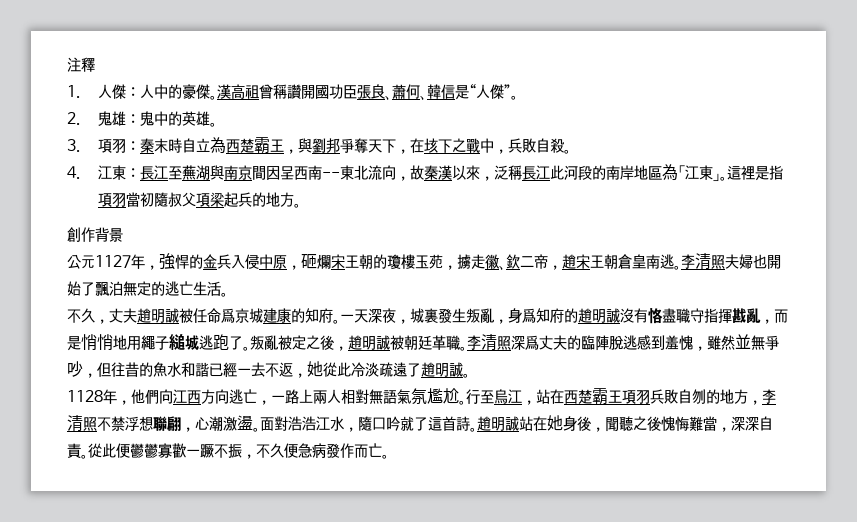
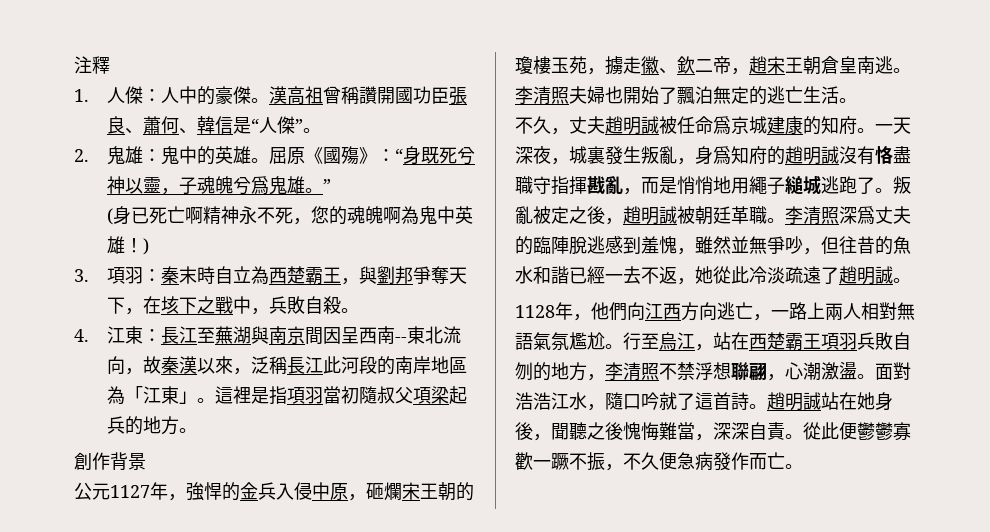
+ 屈原《國殤》：“身既死兮神以靈，子魂魄兮爲鬼雄。”
+ (身已死亡啊精神永不死，您的魂魄啊為鬼中英雄！)

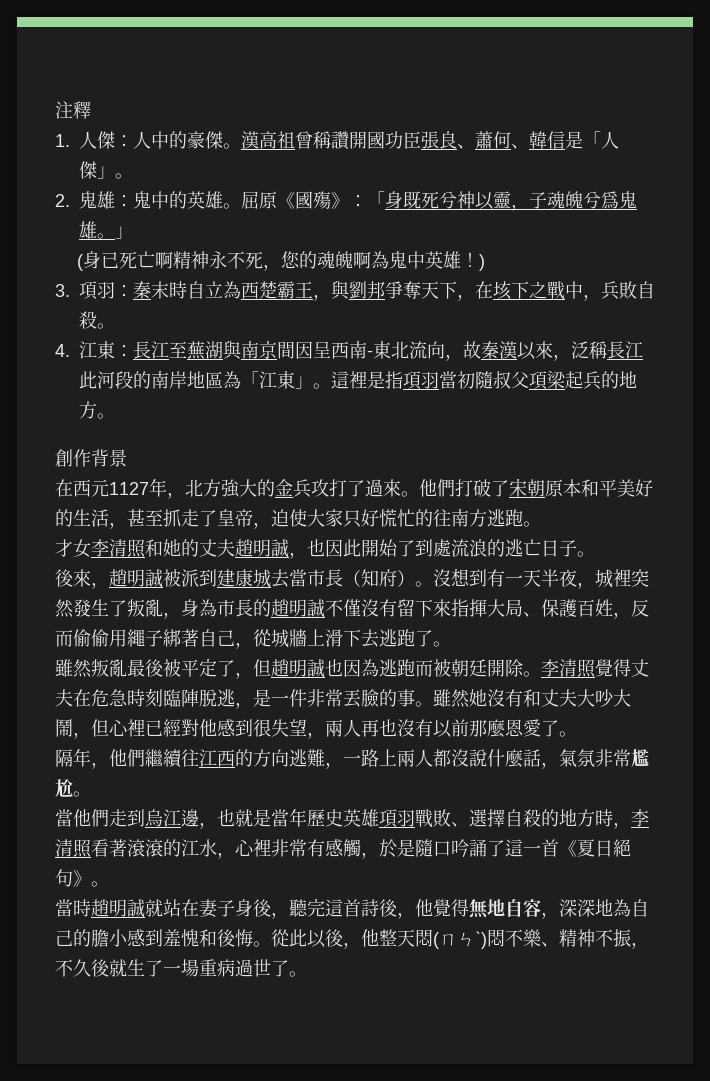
- 漢高祖曾稱讚開國功臣張良、蕭何、韓信是“人傑”。
+ 漢高祖曾稱讚開國功臣張良、蕭何、韓信是「人傑」。
- 屈原《國殤》：“身既死兮神以靈，子魂魄兮爲鬼雄。”
+ 屈原《國殤》：「身既死兮神以靈，子魂魄兮爲鬼雄。」
- 4.江東：長江至蕪湖與南京間因呈西南--東北流向，故秦漢以來，泛稱長江此河段的南岸地區為「江東」。
+ 4.江東：長江至蕪湖與南京間因呈西南-東北流向，故秦漢以來，泛稱長江此河段的南岸地區為「江東」。
- 公元1127年，強悍的金兵入侵中原，砸爛宋王朝的瓊樓玉苑，擄走徽、欽二帝，趙宋王朝倉皇南逃。李清照夫婦也開始了飄泊無定的逃亡生活。
- 不久，丈夫趙明誠被任命爲京城建康的知府。一天深夜，城裏發生叛亂，身爲知府的趙明誠沒有恪盡職守指揮戡亂，而是悄悄地用繩子縋城逃跑了。叛亂被定之後，趙明誠被朝廷革職。李清照深爲丈夫的臨陣脫逃感到羞愧，雖然並無爭吵，但往昔的魚水和諧已經一去不返，她從此冷淡疏遠了趙明誠。
- 1128年，他們向江西方向逃亡，一路上兩人相對無語氣氛尷尬。行至烏江，站在西楚霸王項羽兵敗自刎的地方，李清照不禁浮想聯翩，心潮激盪。面對浩浩江水，隨口吟就了這首詩。趙明誠站在她身後，聞聽之後愧悔難當，深深自責。從此便鬱鬱寡歡一蹶不振，不久便急病發作而亡。
+ 在西元1127年，北方強大的金兵攻打了過來。他們打破了宋朝原本和平美好的生活，甚至抓走了皇帝，迫使大家只好慌忙的往南方逃跑。
+ 才女李清照和她的丈夫趙明誠，也因此開始了到處流浪的逃亡日子。
+ 後來，趙明誠被派到建康城去當市長（知府）。沒想到有一天半夜，城裡突然發生了叛亂，身為市長的趙明誠不僅沒有留下來指揮大局、保護百姓，反而偷偷用繩子綁著自己，從城牆上滑下去逃跑了。
+ 雖然叛亂最後被平定了，但趙明誠也因為逃跑而被朝廷開除。李清照覺得丈夫在危急時刻臨陣脫逃，是一件非常丟臉的事。雖然她沒有和丈夫大吵大鬧，但心裡已經對他感到很失望，兩人再也沒有以前那麼恩愛了。
+ 隔年，他們繼續往江西的方向逃難，一路上兩人都沒說什麼話，氣氛非常尷尬。
+ 當他們走到烏江邊，也就是當年歷史英雄項羽戰敗、選擇自殺的地方時，李清照看著滾滾的江水，心裡非常有感觸，於是隨口吟誦了這一首《夏日絕句》。
+ 當時趙明誠就站在妻子身後，聽完這首詩後，他覺得無地自容，深深地為自己的膽小感到羞愧和後悔。從此以後，他整天悶(ㄇㄣˋ)悶不樂、精神不振，不久後就生了一場重病過世了。

